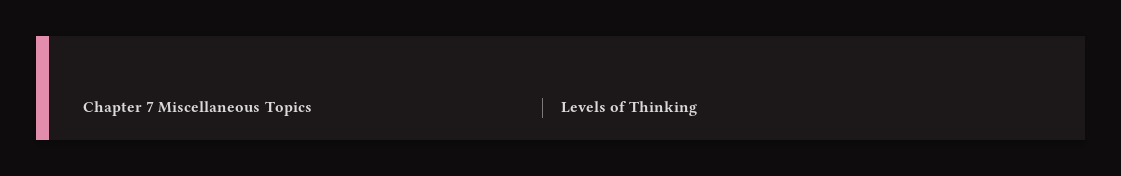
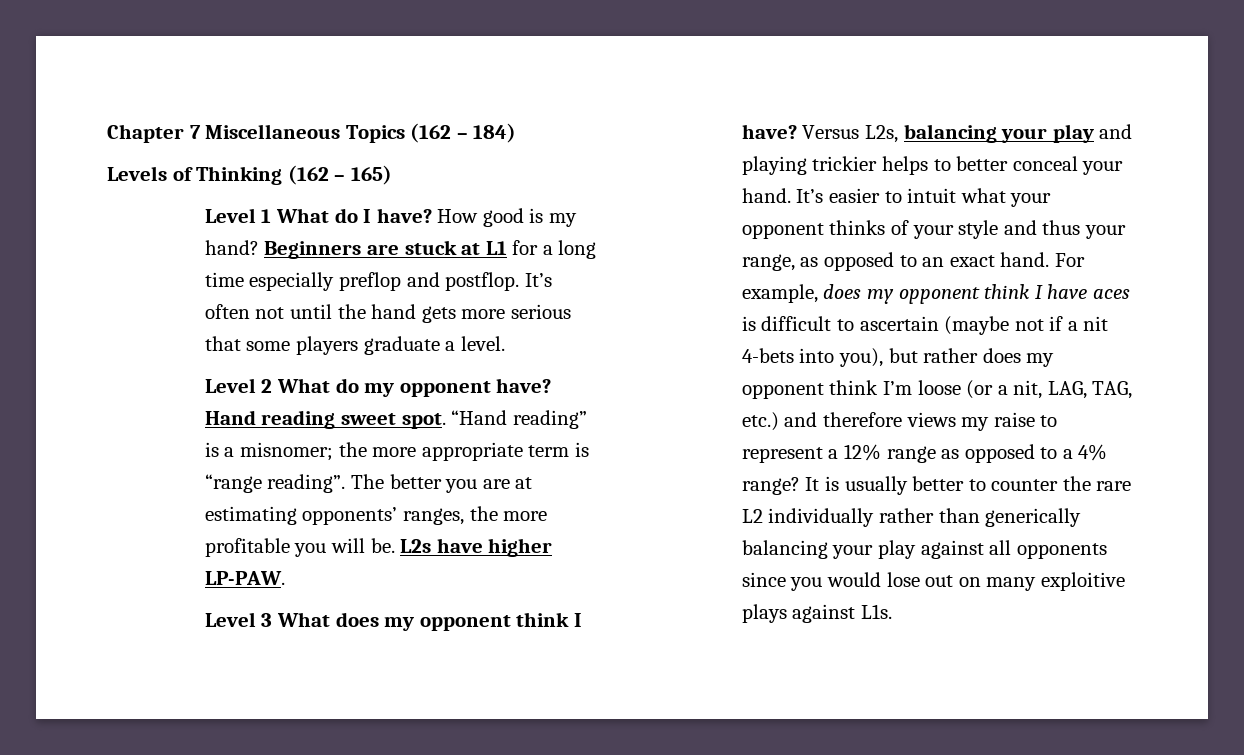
- Chapter 7 Miscellaneous Topics
+ Chapter 7 Miscellaneous Topics (162 – 184)
- Levels of Thinking
+ Levels of Thinking (162 – 165)
+ Level 1 What do I have? How good is my hand? Beginners are stuck at L1 for a long time especially preflop and postflop. It’s often not until the hand gets more serious that some players graduate a level.
+ Level 2 What do my opponent have? Hand reading sweet spot. “Hand reading” is a misnomer; the more appropriate term is “range reading”. The better you are at estimating opponents’ ranges, the more profitable you will be. L2s have higher LP-PAW.
+ Level 3 What does my opponent think I have? Versus L2s, balancing your play and playing trickier helps to better conceal your hand. It’s easier to intuit what your opponent thinks of your style and thus your range, as opposed to an exact hand. For example, does my opponent think I have aces is difficult to ascertain (maybe not if a nit 4-bets into you), but rather does my opponent think I’m loose (or a nit, LAG, TAG, etc.) and therefore views my raise to represent a 12% range as opposed to a 4% range? It is usually better to counter the rare L2 individually rather than generically balancing your play against all opponents since you would lose out on many exploitive plays against L1s.

